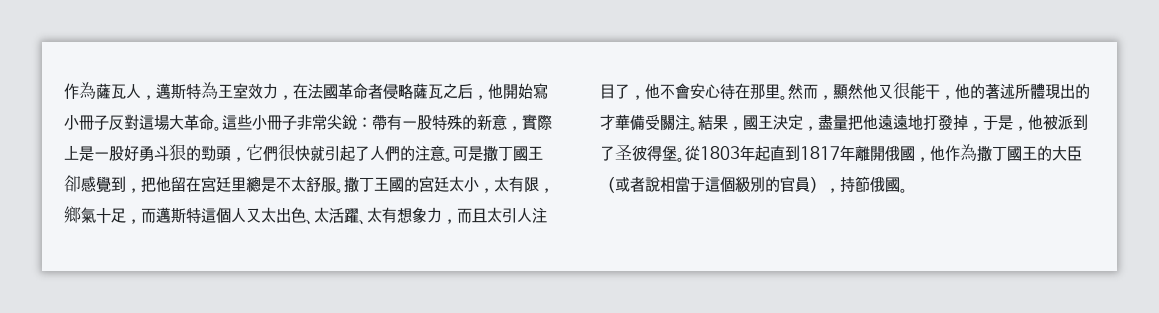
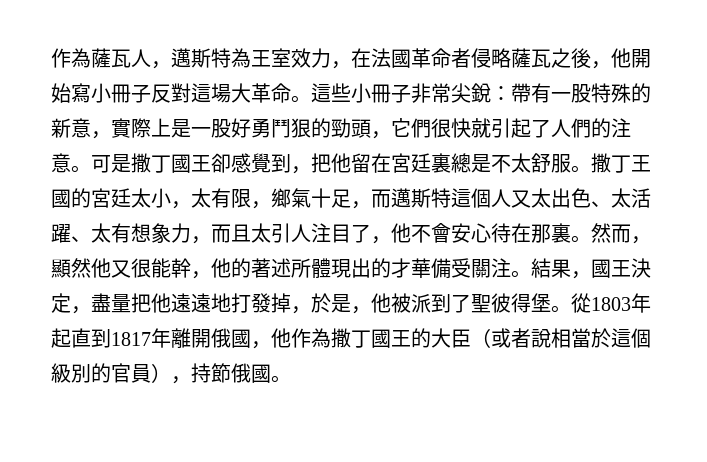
- 作為薩瓦人，邁斯特為王室效力，在法國革命者侵略薩瓦之后，他開始寫小冊子反對這場大革命。
+ 作為薩瓦人，邁斯特為王室效力，在法國革命者侵略薩瓦之後，他開始寫小冊子反對這場大革命。
- 這些小冊子非常尖銳：帶有一股特殊的新意，實際上是一股好勇斗狠的勁頭，它們很快就引起了人們的注意。
+ 這些小冊子非常尖銳：帶有一股特殊的新意，實際上是一股好勇鬥狠的勁頭，它們很快就引起了人們的注意。
- 可是撒丁國王卻感覺到，把他留在宮廷里總是不太舒服。
+ 可是撒丁國王卻感覺到，把他留在宮廷裏總是不太舒服。
- 撒丁王國的宮廷太小，太有限，鄉氣十足，而邁斯特這個人又太出色、太活躍、太有想象力，而且太引人注目了，他不會安心待在那里。
+ 撒丁王國的宮廷太小，太有限，鄉氣十足，而邁斯特這個人又太出色、太活躍、太有想象力，而且太引人注目了，他不會安心待在那裏。
- 然而，顯然他又很能干，他的著述所體現出的才華備受關注。
+ 然而，顯然他又很能幹，他的著述所體現出的才華備受關注。
- 結果，國王決定，盡量把他遠遠地打發掉，于是，他被派到了圣彼得堡。
+ 結果，國王決定，盡量把他遠遠地打發掉，於是，他被派到了聖彼得堡。
- 從1803年起直到1817年離開俄國，他作為撒丁國王的大臣（或者說相當于這個級別的官員），持節俄國。
+ 從1803年起直到1817年離開俄國，他作為撒丁國王的大臣（或者說相當於這個級別的官員），持節俄國。

